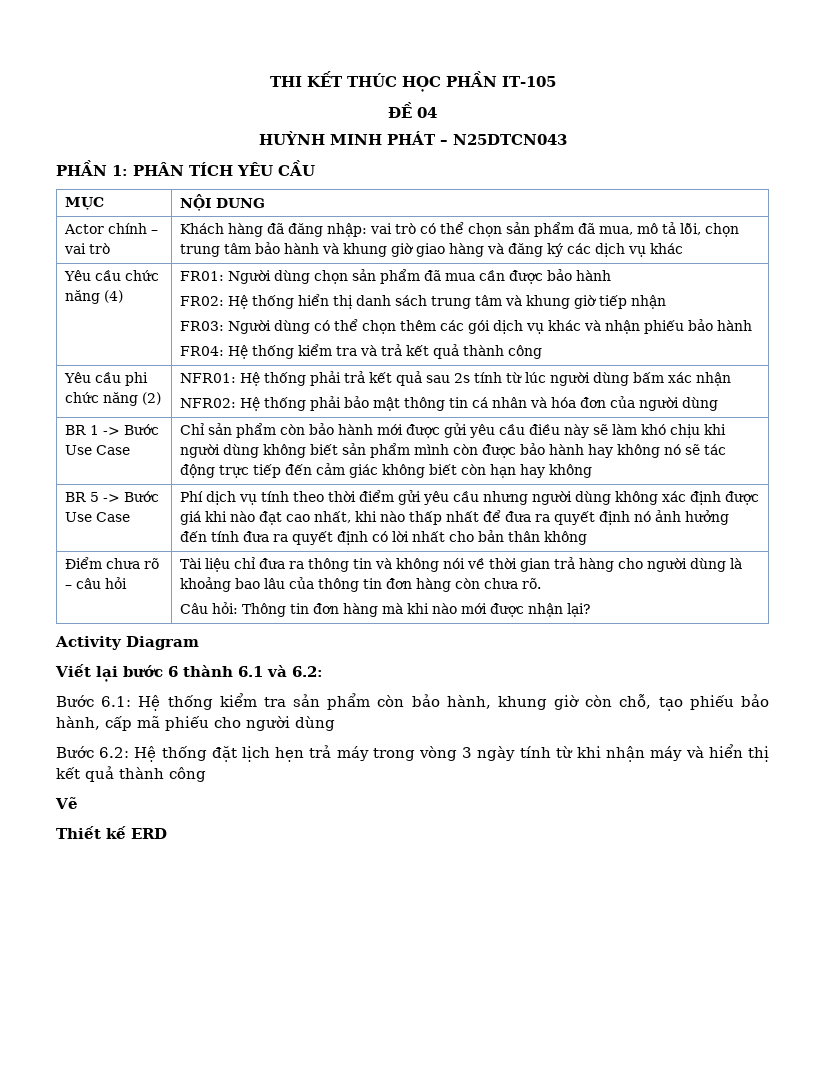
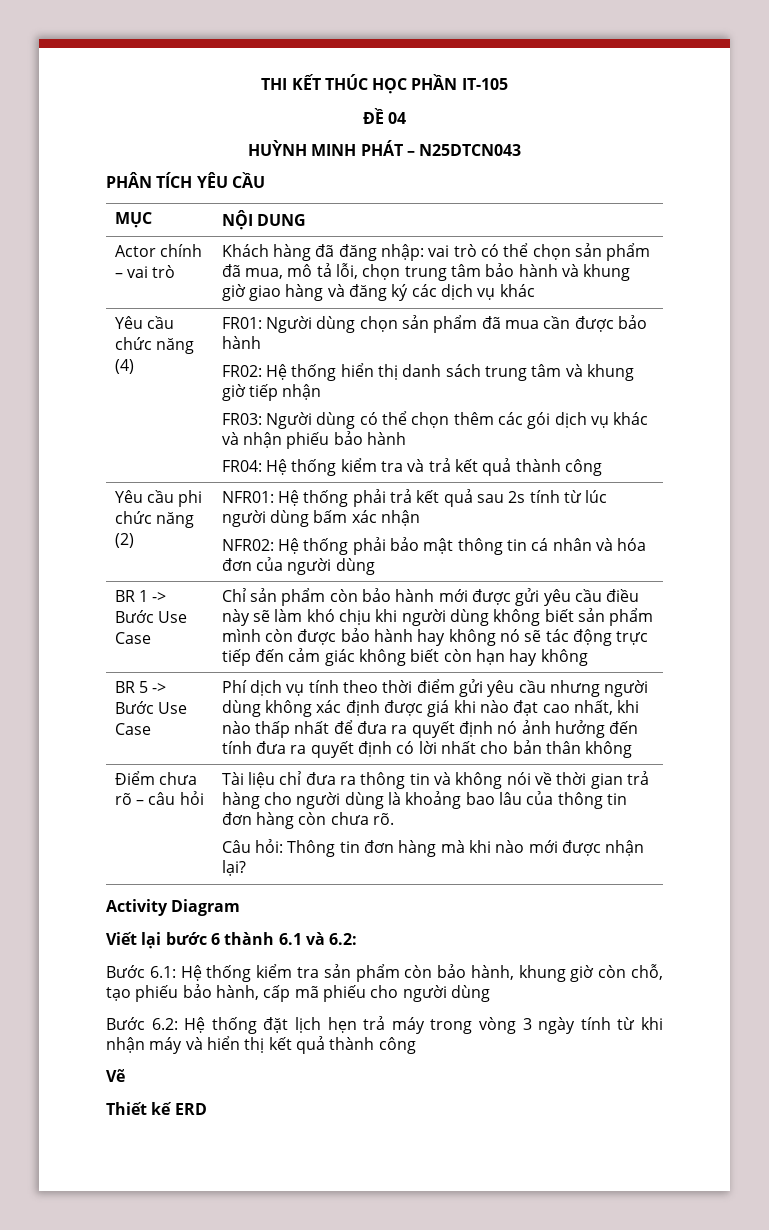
- PHẦN 1: PHÂN TÍCH YÊU CẦU
+ PHÂN TÍCH YÊU CẦU

